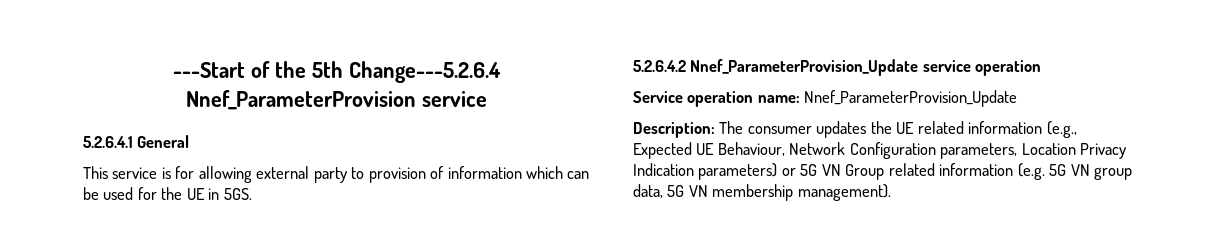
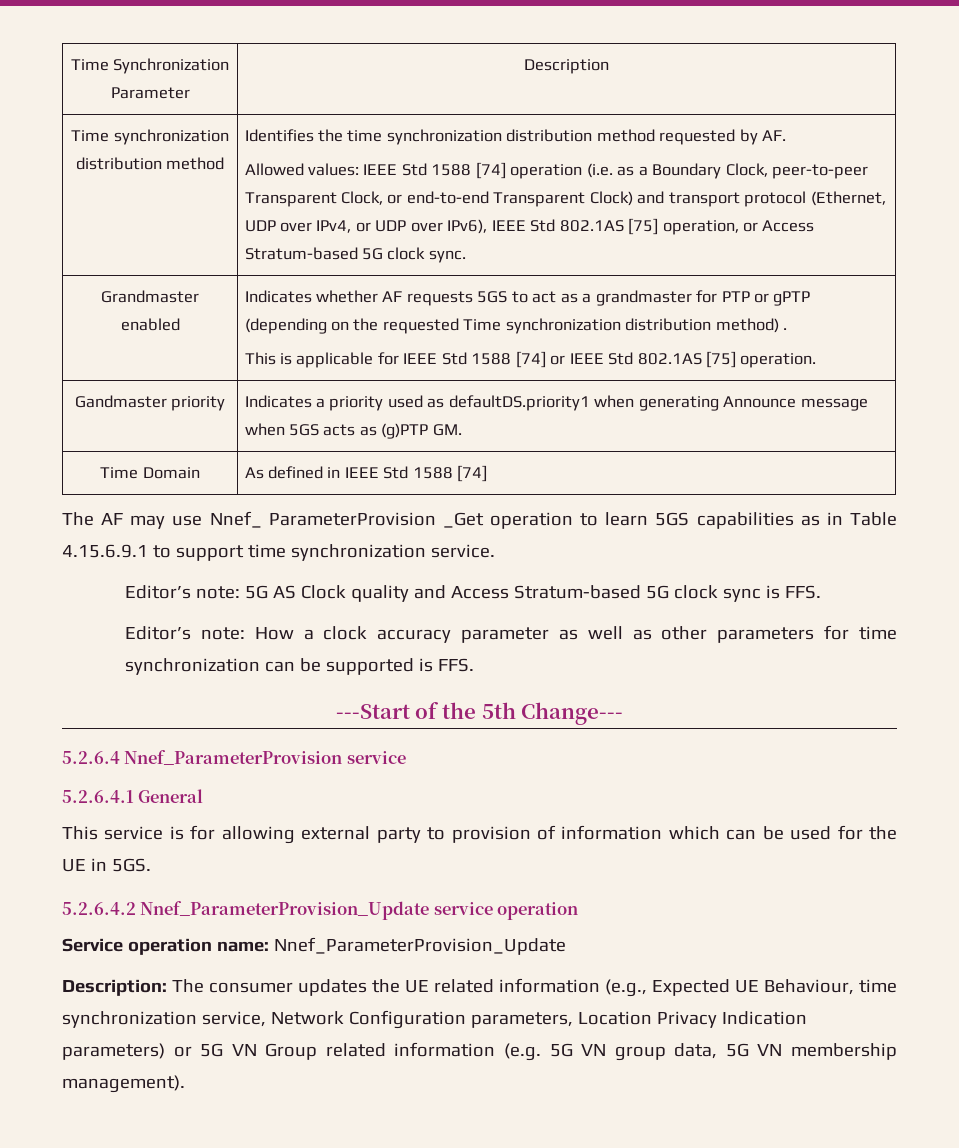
+ Time Synchronization Parameter | Description
+ Time synchronization distribution method | Identifies the time synchronization distribution method requested by AF.
+ Allowed values: IEEE Std 1588 [74] operation (i.e. as a Boundary Clock, peer-to-peer Transparent Clock, or end-to-end Transparent Clock) and transport protocol (Ethernet, UDP over IPv4, or UDP over IPv6), IEEE Std 802.1AS [75] operation, or Access Stratum-based 5G clock sync.
+ Grandmaster enabled | Indicates whether AF requests 5GS to act as a grandmaster for PTP or gPTP (depending on the requested Time synchronization distribution method) .
+ This is applicable for IEEE Std 1588 [74] or IEEE Std 802.1AS [75] operation.
+ Gandmaster priority | Indicates a priority used as defaultDS.priority1 when generating Announce message when 5GS acts as (g)PTP GM.
+ Time Domain | As defined in IEEE Std 1588 [74]
+ The AF may use Nnef_ ParameterProvision _Get operation to learn 5GS capabilities as in Table 4.15.6.9.1 to support time synchronization service.
+ Editor’s note: 5G AS Clock quality and Access Stratum-based 5G clock sync is FFS.
+ Editor’s note: How a clock accuracy parameter as well as other parameters for time synchronization can be supported is FFS.
- ---Start of the 5th Change---5.2.6.4 Nnef_ParameterProvision service
+ ---Start of the 5th Change---
+ 5.2.6.4 Nnef_ParameterProvision service
- Description: The consumer updates the UE related information (e.g., Expected UE Behaviour, Network Configuration parameters, Location Privacy Indication parameters) or 5G VN Group related information (e.g. 5G VN group data, 5G VN membership management).
+ Description: The consumer updates the UE related information (e.g., Expected UE Behaviour, time synchronization service, Network Configuration parameters, Location Privacy Indication parameters) or 5G VN Group related information (e.g. 5G VN group data, 5G VN membership management).

